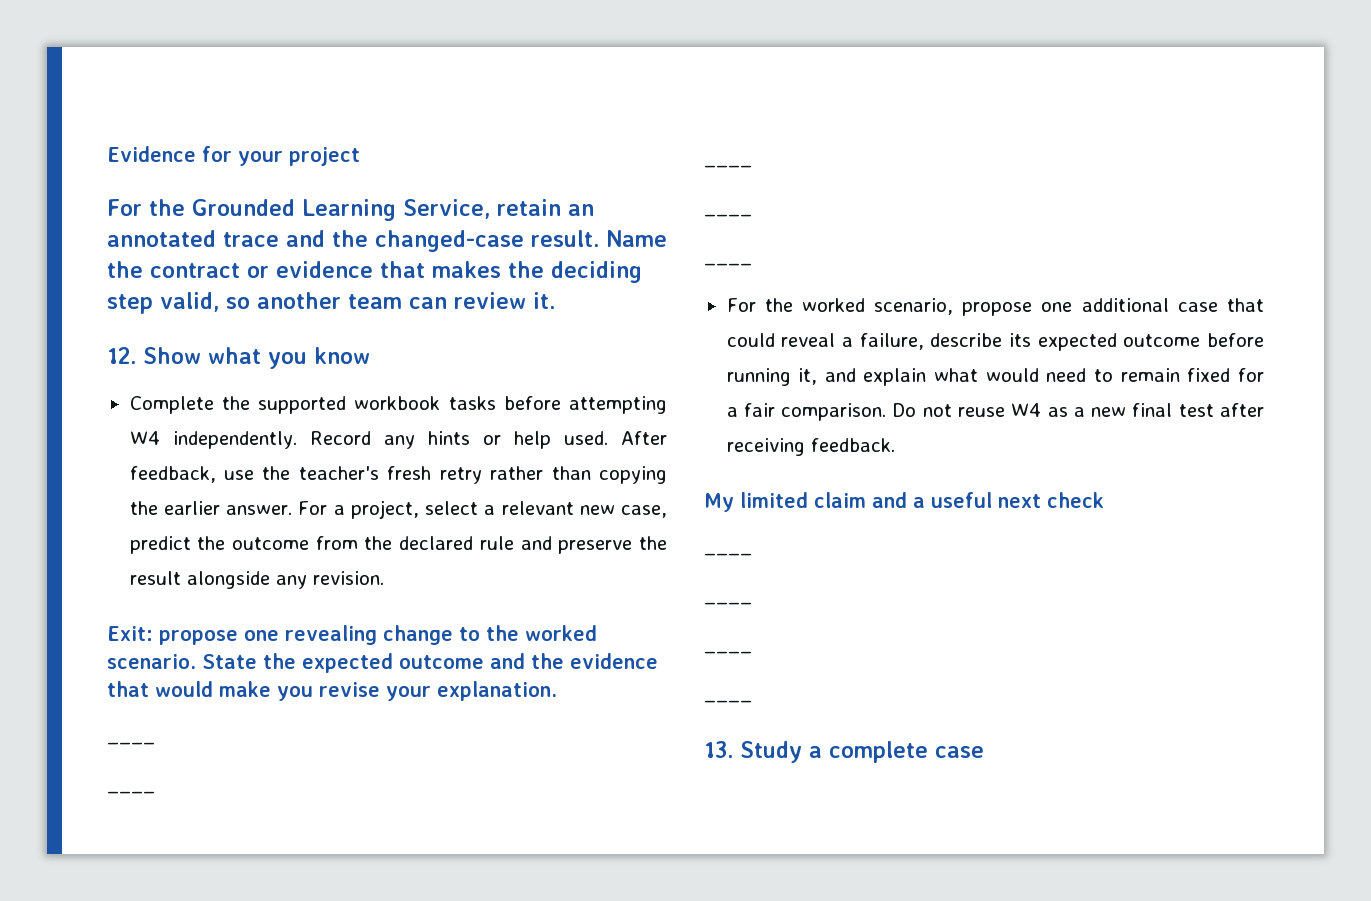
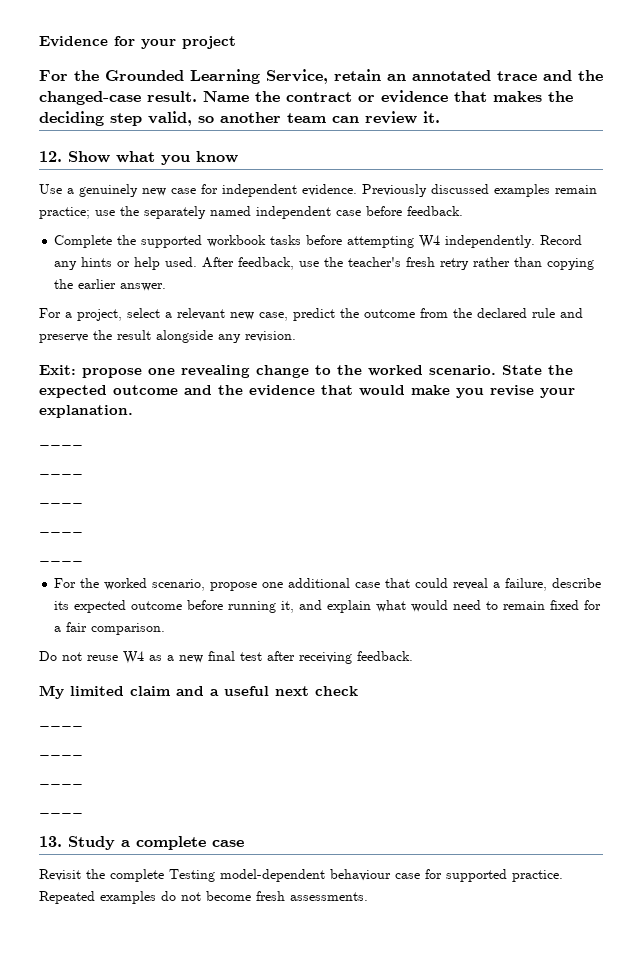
+ Use a genuinely new case for independent evidence. Previously discussed examples remain practice; use the separately named independent case before feedback.
- After feedback, use the teacher's fresh retry rather than copying the earlier answer. For a project, select a relevant new case, predict the outcome from the declared rule and preserve the result alongside any revision.
+ After feedback, use the teacher's fresh retry rather than copying the earlier answer.
+ For a project, select a relevant new case, predict the outcome from the declared rule and preserve the result alongside any revision.
- For the worked scenario, propose one additional case that could reveal a failure, describe its expected outcome before running it, and explain what would need to remain fixed for a fair comparison. Do not reuse W4 as a new final test after receiving feedback.
+ For the worked scenario, propose one additional case that could reveal a failure, describe its expected outcome before running it, and explain what would need to remain fixed for a fair comparison.
+ Do not reuse W4 as a new final test after receiving feedback.
+ Revisit the complete Testing model-dependent behaviour case for supported practice. Repeated examples do not become fresh assessments.

